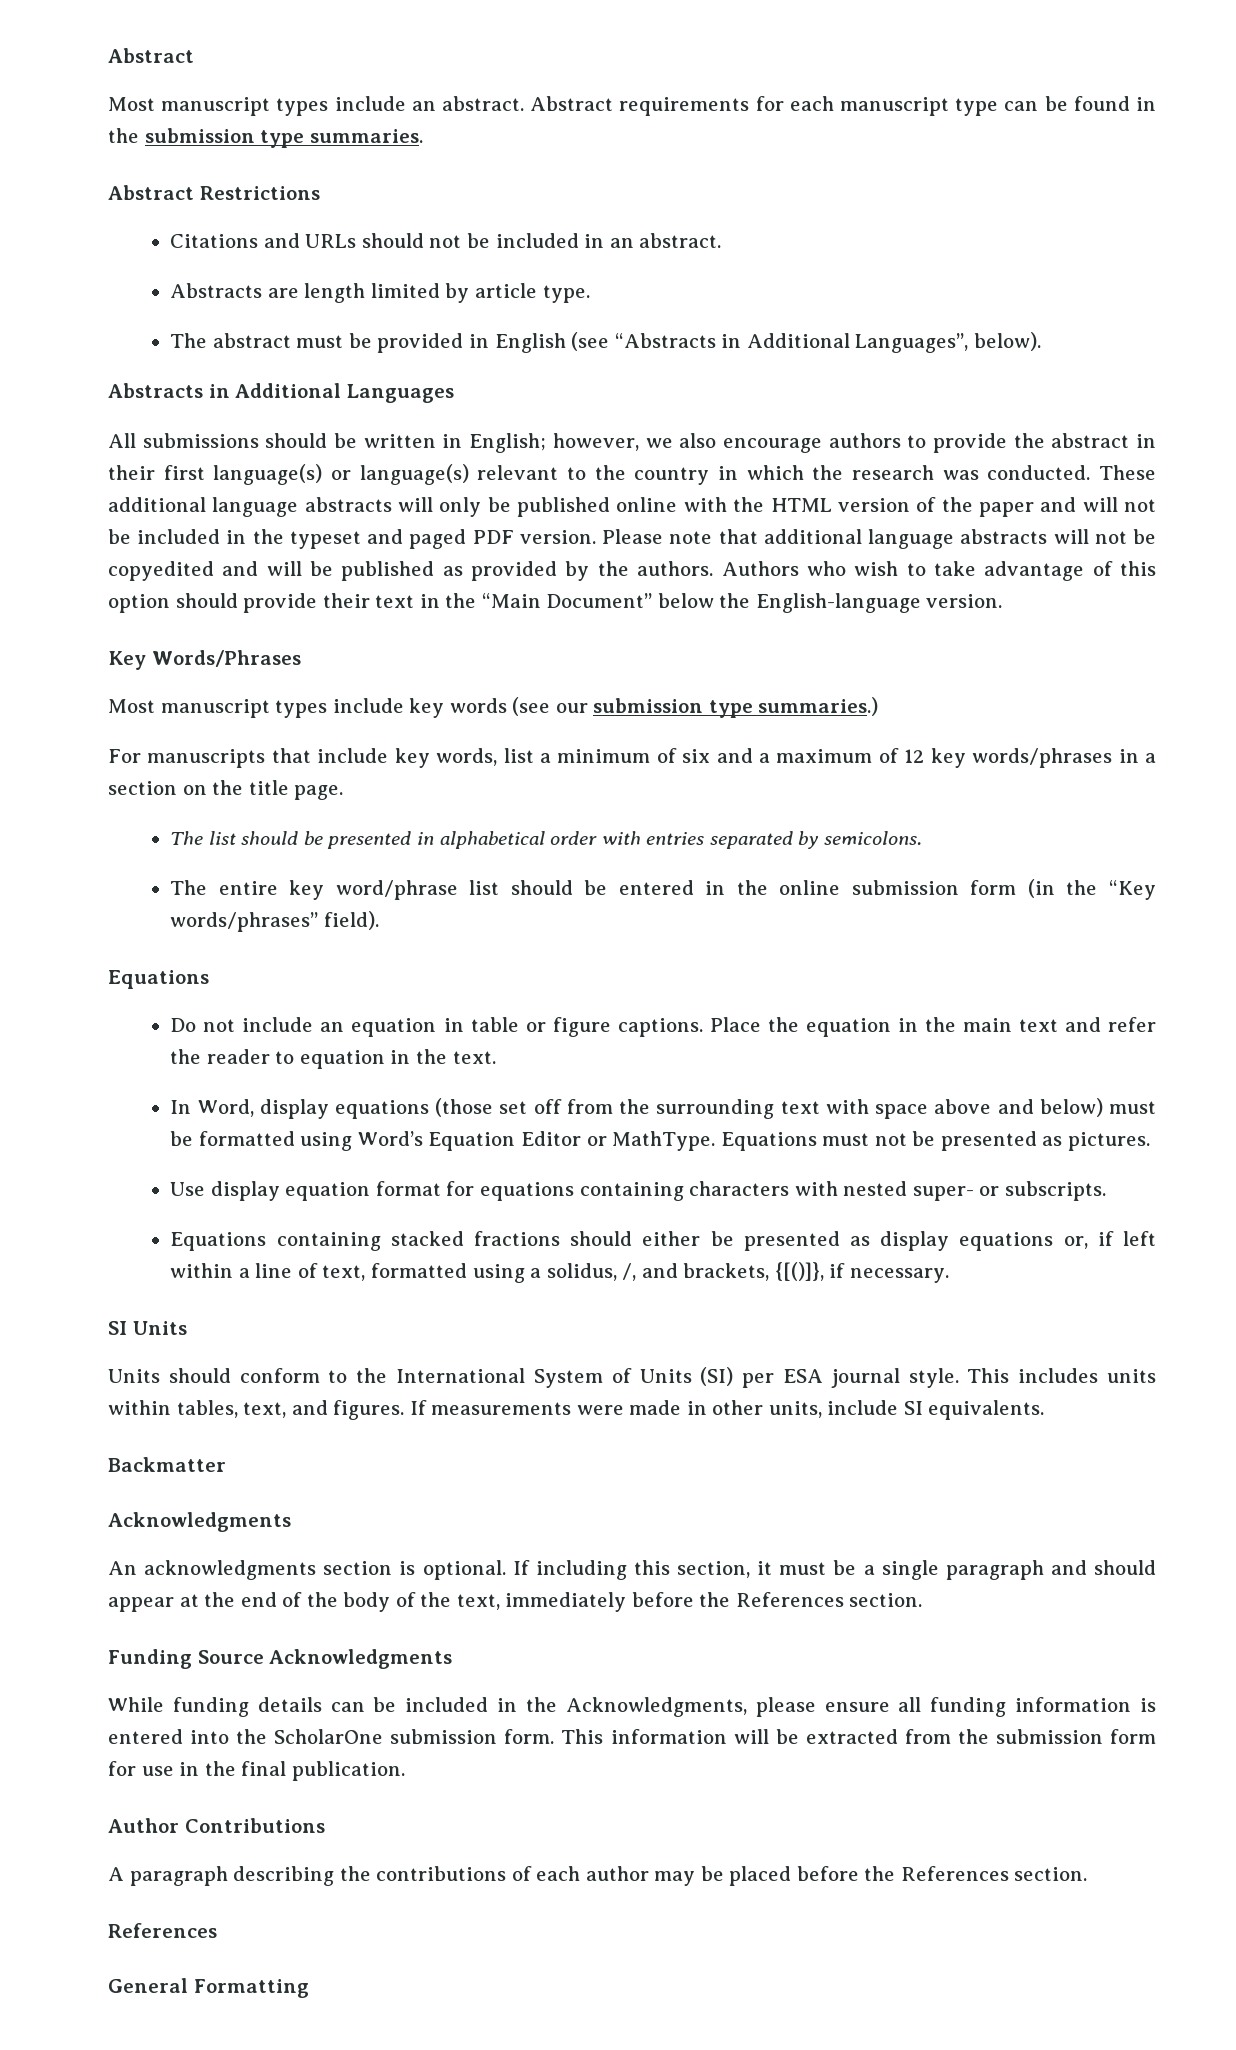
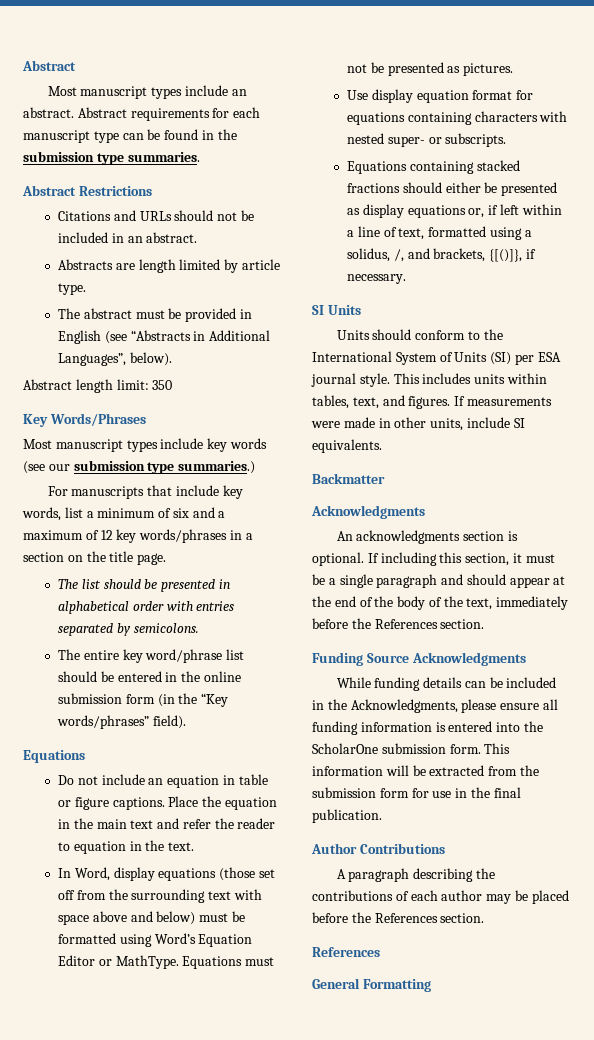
- Abstracts in Additional Languages
- All submissions should be written in English; however, we also encourage authors to provide the abstract in their first language(s) or language(s) relevant to the country in which the research was conducted. These additional language abstracts will only be published online with the HTML version of the paper and will not be included in the typeset and paged PDF version. Please note that additional language abstracts will not be copyedited and will be published as provided by the authors. Authors who wish to take advantage of this option should provide their text in the “Main Document” below the English-language version.
+ Abstract length limit: 350

